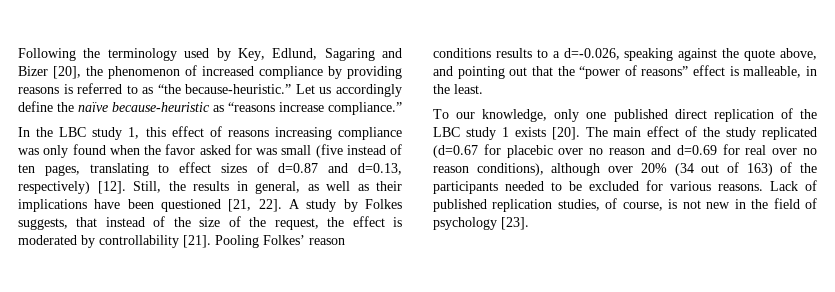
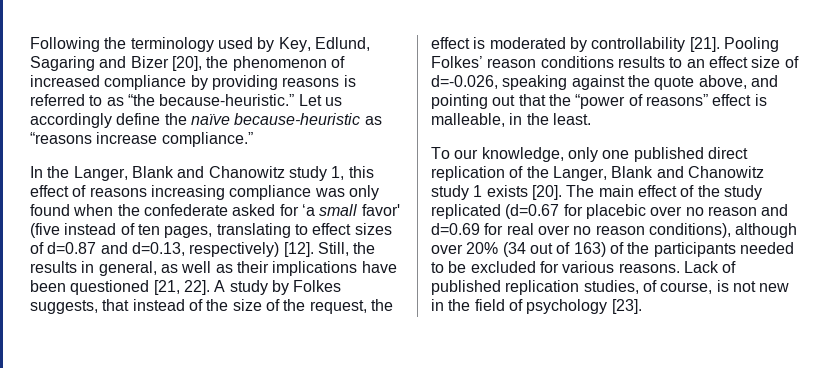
- In the LBC study 1, this effect of reasons increasing compliance was only found when the favor asked for was small (five instead of ten pages, translating to effect sizes of d=0.87 and d=0.13, respectively) [12].
+ In the Langer, Blank and Chanowitz study 1, this effect of reasons increasing compliance was only found when the confederate asked for ‘a small favor' (five instead of ten pages, translating to effect sizes of d=0.87 and d=0.13, respectively) [12].
- Pooling Folkes’ reason conditions results to a d=-0.026, speaking against the quote above, and pointing out that the “power of reasons” effect is malleable, in the least.
+ Pooling Folkes’ reason conditions results to an effect size of d=-0.026, speaking against the quote above, and pointing out that the “power of reasons” effect is malleable, in the least.
- To our knowledge, only one published direct replication of the LBC study 1 exists [20].
+ To our knowledge, only one published direct replication of the Langer, Blank and Chanowitz study 1 exists [20].

